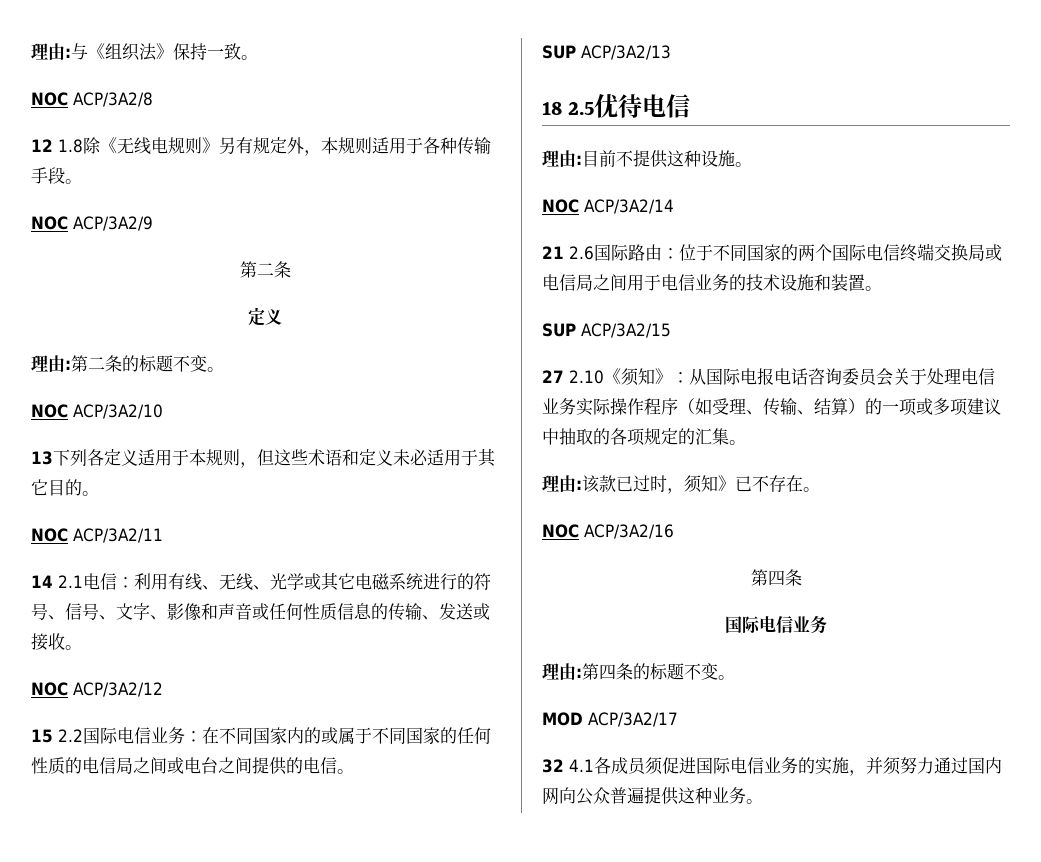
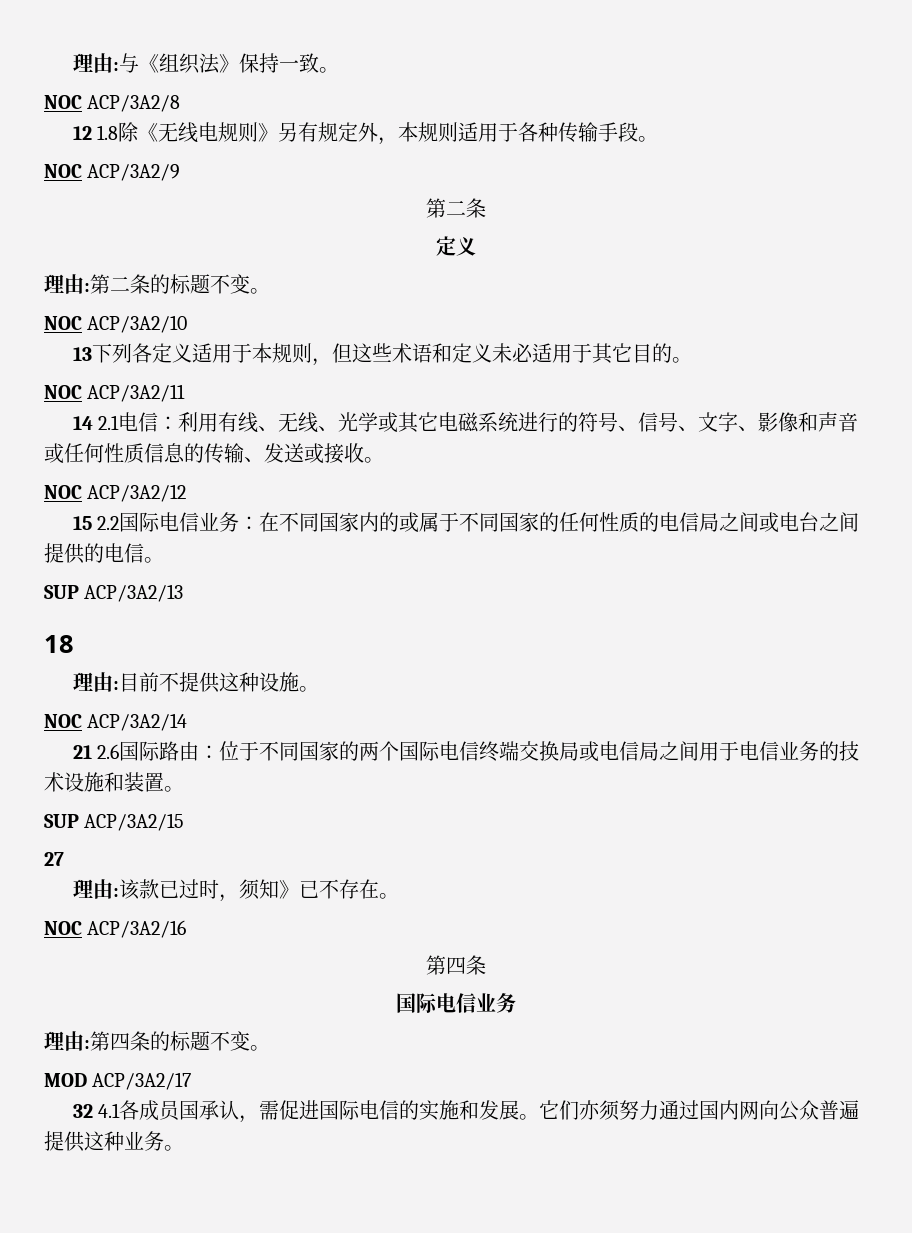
- 18 2.5优待电信
+ 18
- 27 2.10《须知》：从国际电报电话咨询委员会关于处理电信业务实际操作程序（如受理、传输、结算）的一项或多项建议中抽取的各项规定的汇集。
+ 27
- 32 4.1各成员须促进国际电信业务的实施，并须努力通过国内网向公众普遍提供这种业务。
+ 32 4.1各成员国承认，需促进国际电信的实施和发展。它们亦须努力通过国内网向公众普遍提供这种业务。

